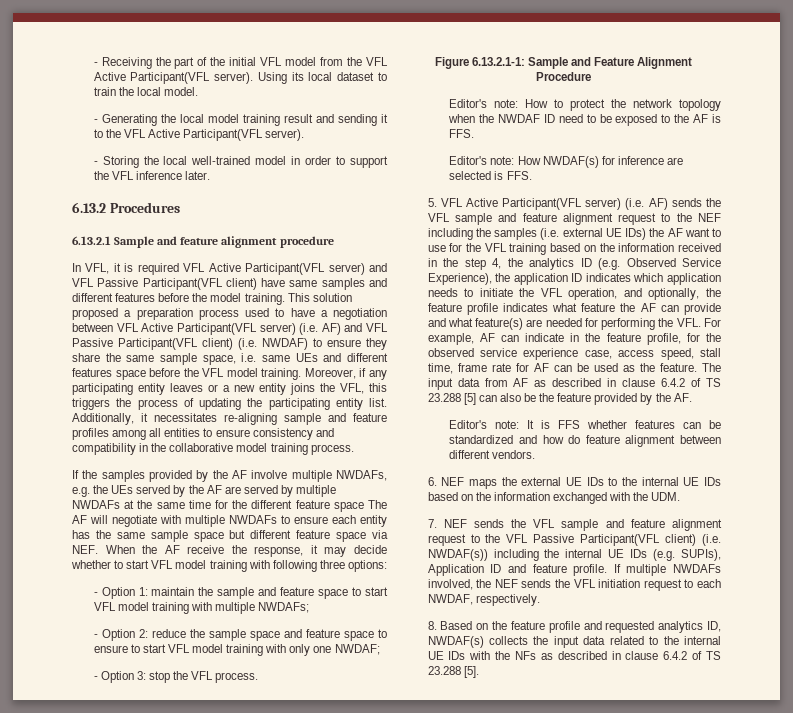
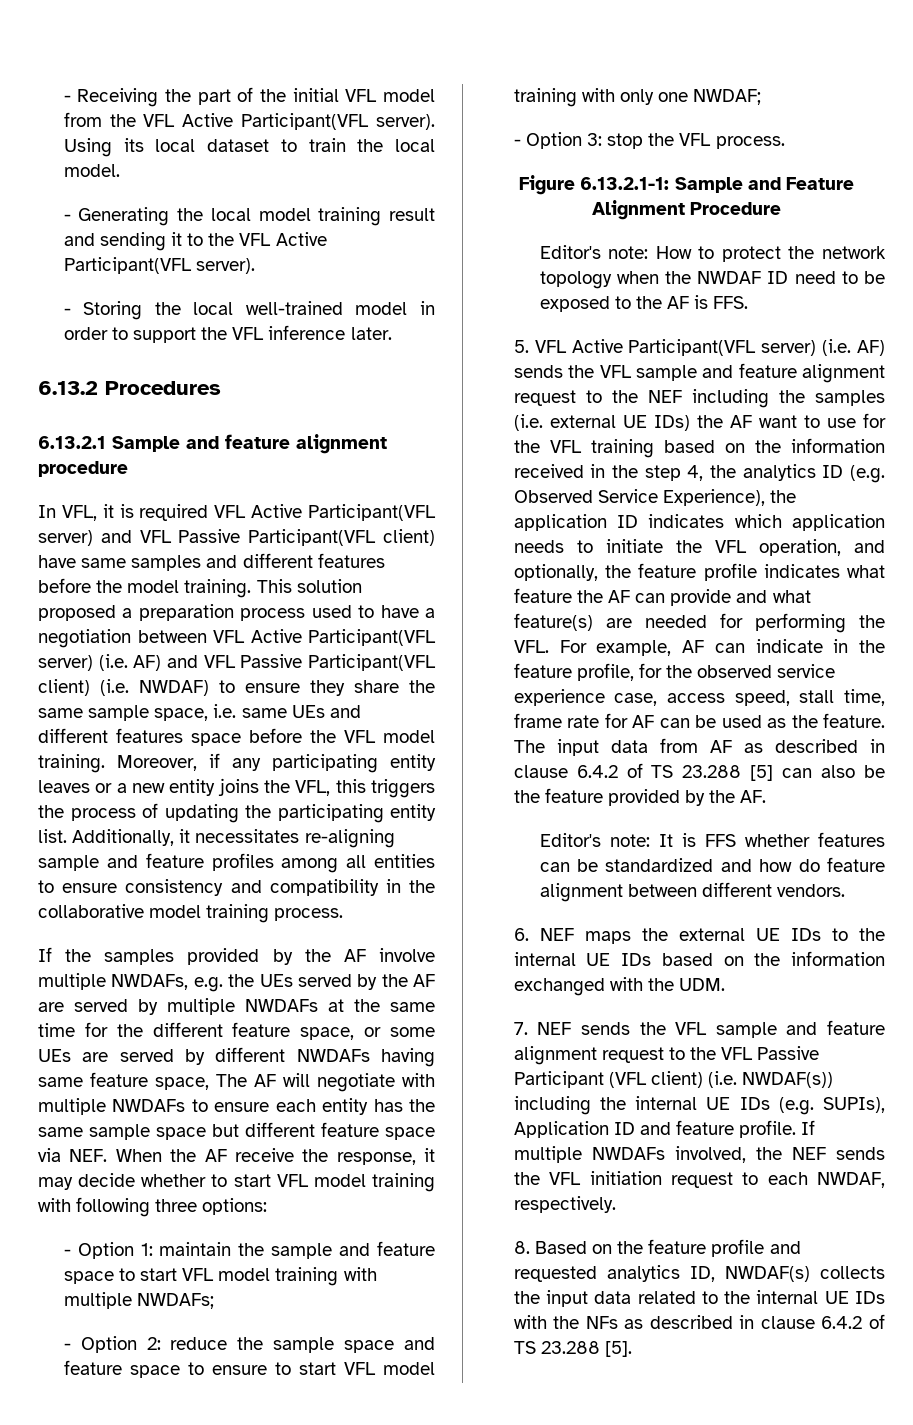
- If the samples provided by the AF involve multiple NWDAFs, e.g. the UEs served by the AF are served by multiple NWDAFs at the same time for the different feature space The AF will negotiate with multiple NWDAFs to ensure each entity has the same sample space but different feature space via NEF. When the AF receive the response, it may decide whether to start VFL model training with following three options:
+ If the samples provided by the AF involve multiple NWDAFs, e.g. the UEs served by the AF are served by multiple NWDAFs at the same time for the different feature space, or some UEs are served by different NWDAFs having same feature space, The AF will negotiate with multiple NWDAFs to ensure each entity has the same sample space but different feature space via NEF. When the AF receive the response, it may decide whether to start VFL model training with following three options:
- Editor's note: How NWDAF(s) for inference are selected is FFS.
- 7. NEF sends the VFL sample and feature alignment request to the VFL Passive Participant(VFL client) (i.e. NWDAF(s)) including the internal UE IDs (e.g. SUPIs), Application ID and feature profile.
+ 7. NEF sends the VFL sample and feature alignment request to the VFL Passive Participant (VFL client) (i.e. NWDAF(s)) including the internal UE IDs (e.g. SUPIs), Application ID and feature profile.

